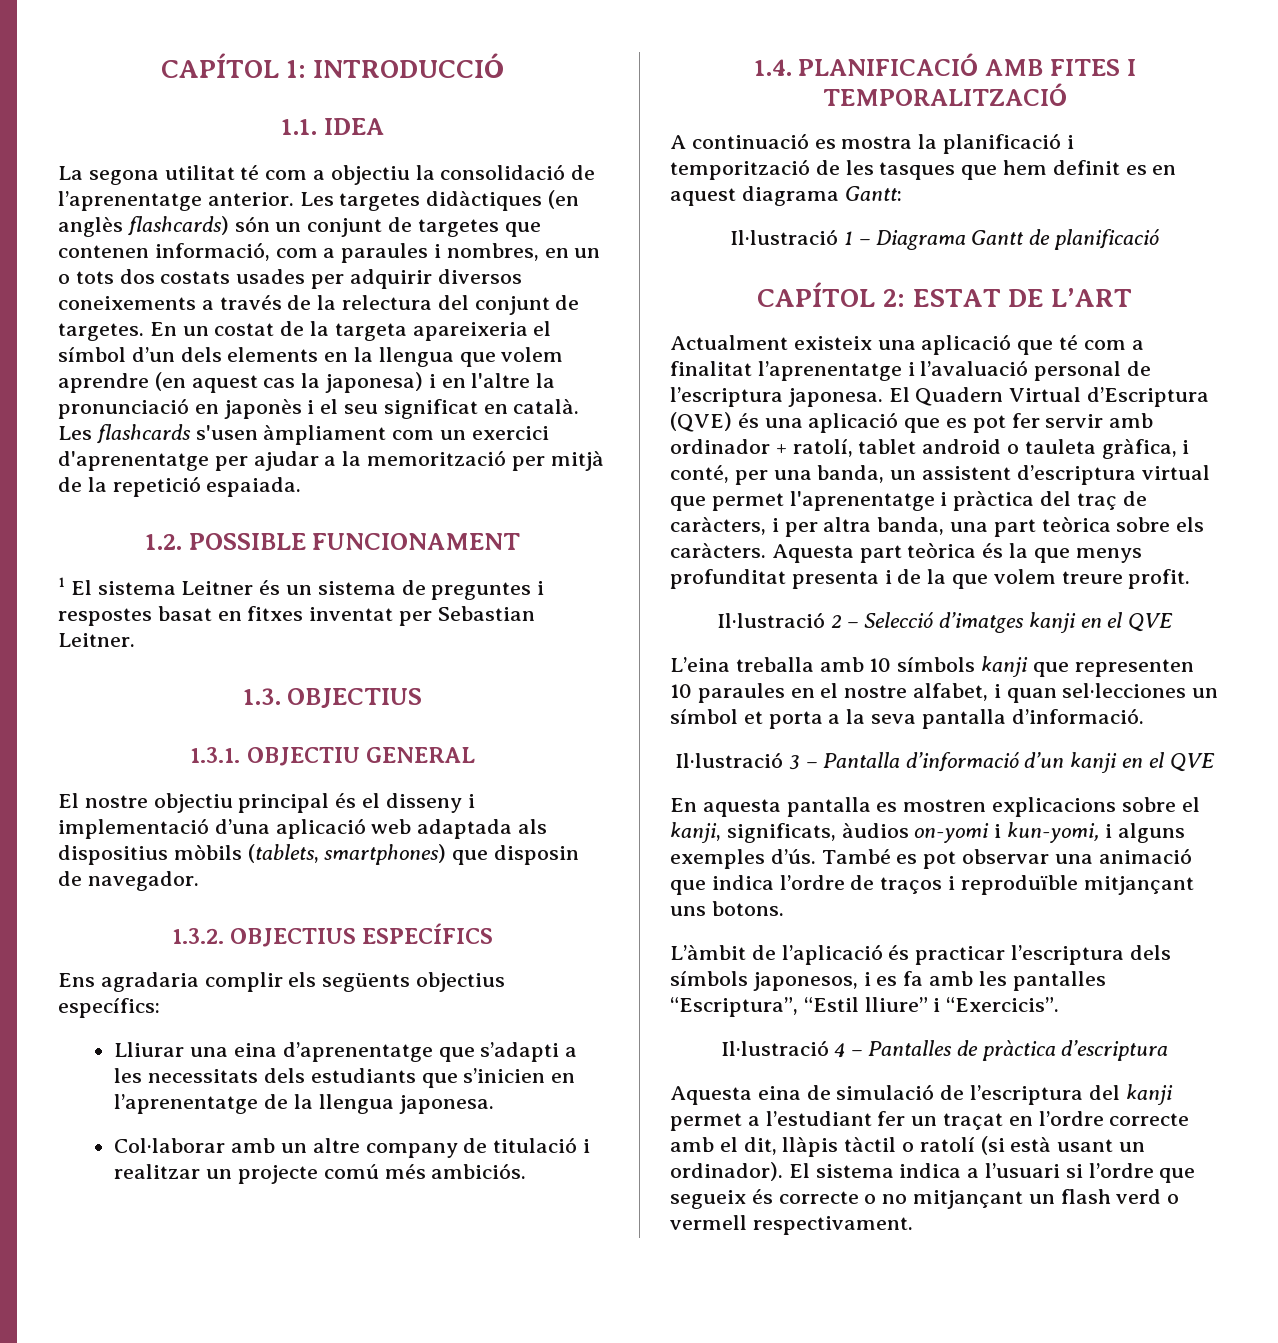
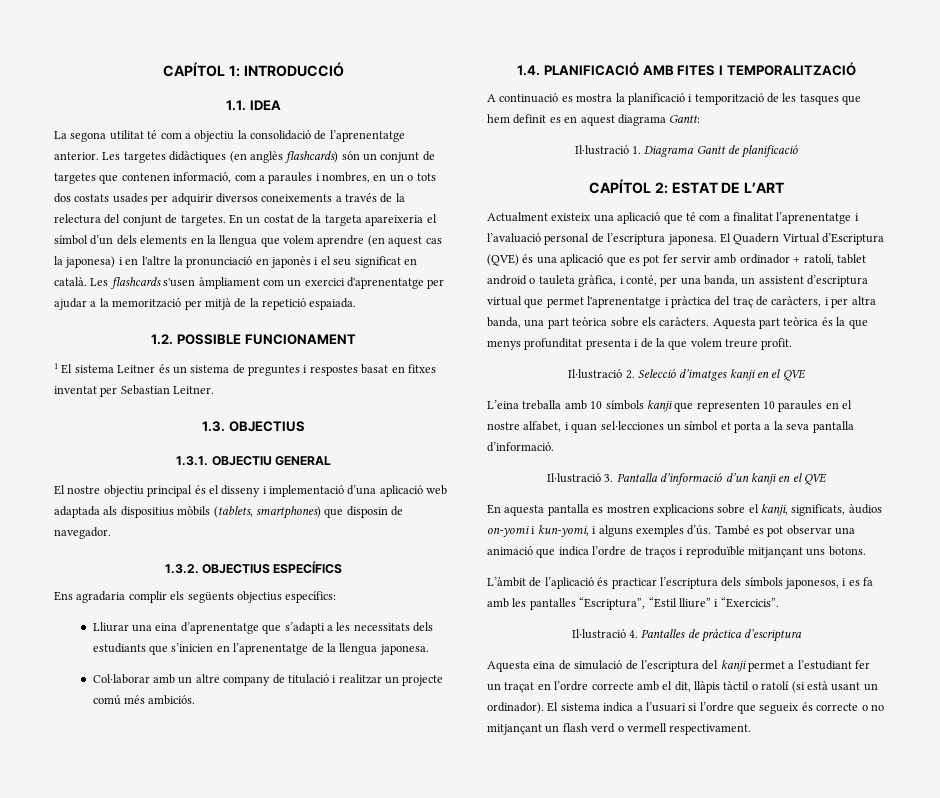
- Il·lustració 1 – Diagrama Gantt de planificació
+ Il·lustració 1. Diagrama Gantt de planificació
- Il·lustració 2 – Selecció d’imatges kanji en el QVE
+ Il·lustració 2. Selecció d’imatges kanji en el QVE
- Il·lustració 3 – Pantalla d’informació d’un kanji en el QVE
+ Il·lustració 3. Pantalla d’informació d’un kanji en el QVE
- Il·lustració 4 – Pantalles de pràctica d’escriptura
+ Il·lustració 4. Pantalles de pràctica d’escriptura

